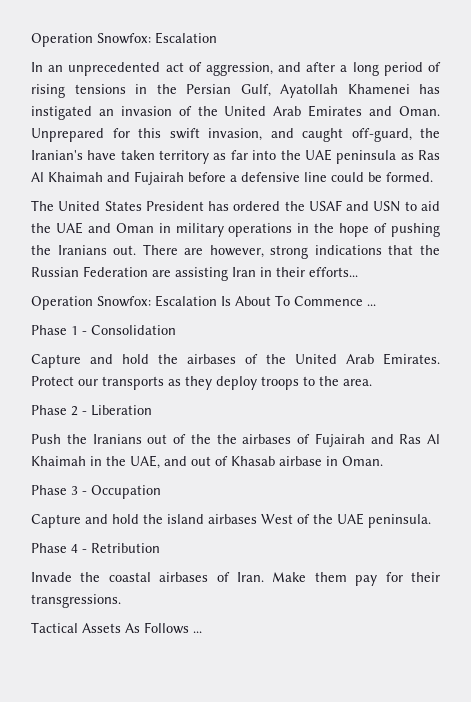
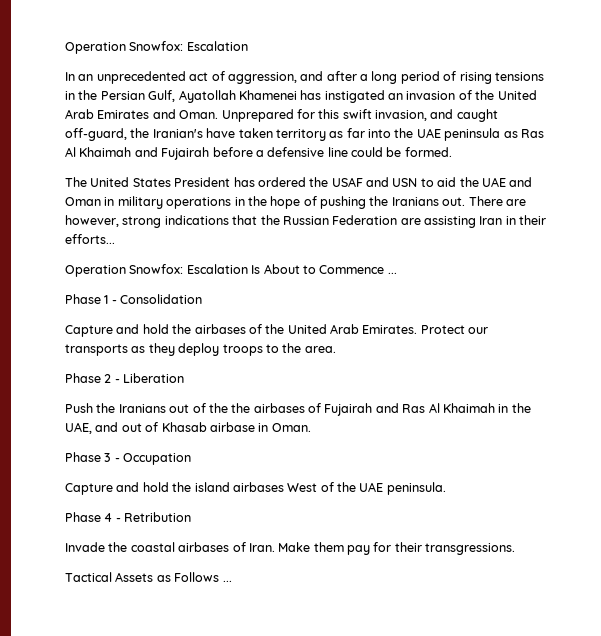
- Operation Snowfox: Escalation Is About To Commence ...
+ Operation Snowfox: Escalation Is About to Commence ...
- Tactical Assets As Follows ...
+ Tactical Assets as Follows ...

